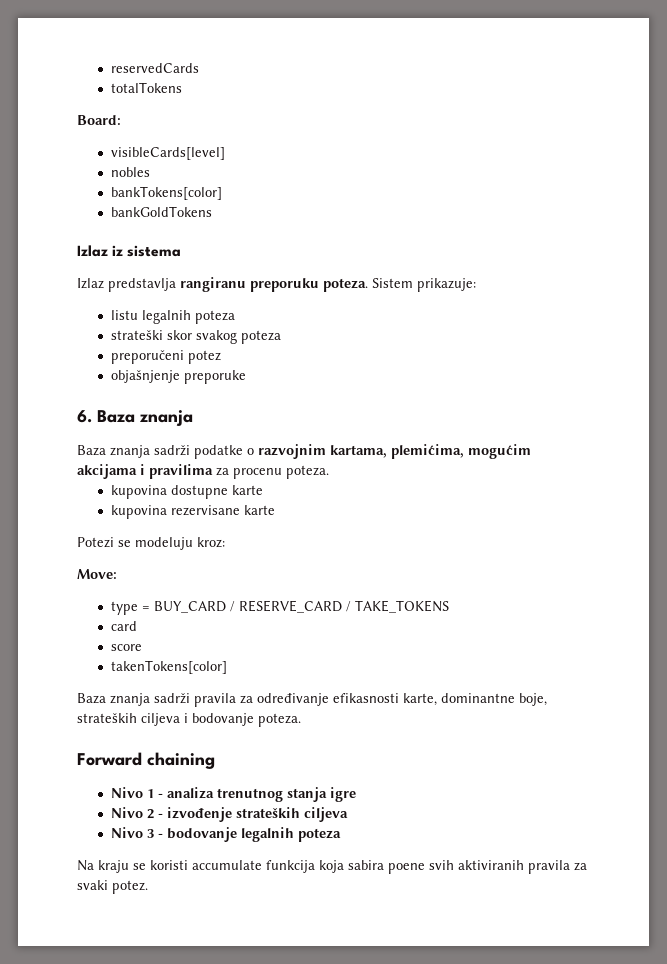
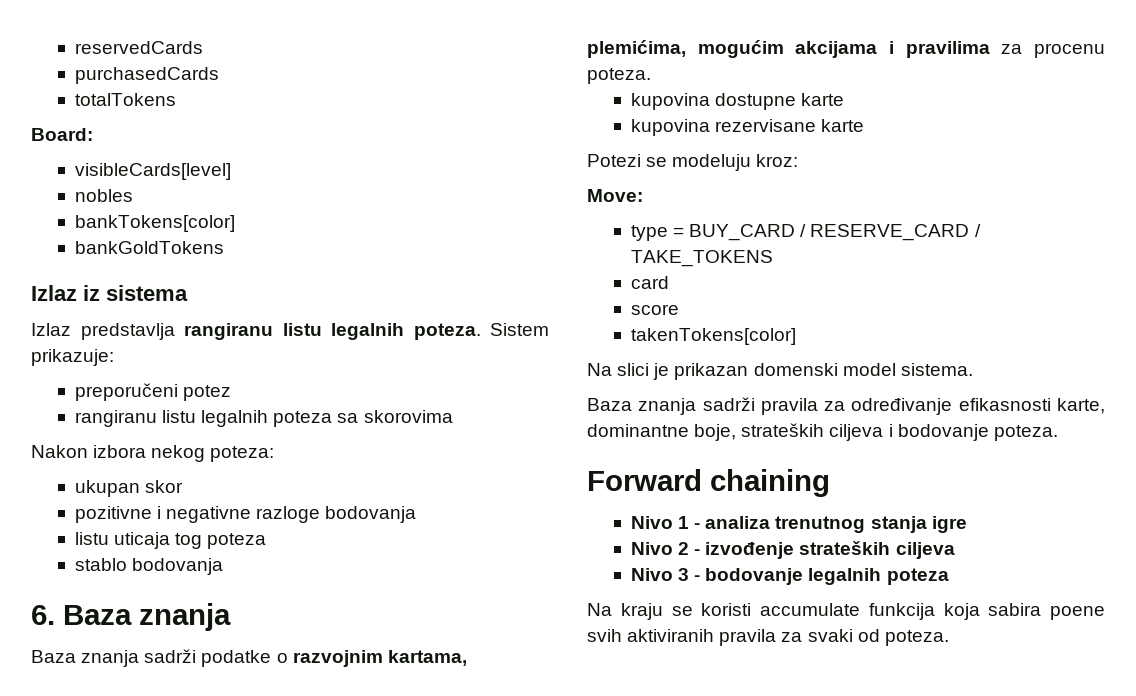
+ purchasedCards
- Izlaz predstavlja rangiranu preporuku poteza.
+ Izlaz predstavlja rangiranu listu legalnih poteza.
- listu legalnih poteza
- strateški skor svakog poteza
  preporučeni potez
- objašnjenje preporuke
+ rangiranu listu legalnih poteza sa skorovima
+ Nakon izbora nekog poteza:
+ ukupan skor
+ pozitivne i negativne razloge bodovanja
+ listu uticaja tog poteza
+ stablo bodovanja
+ Na slici je prikazan domenski model sistema.
- Na kraju se koristi accumulate funkcija koja sabira poene svih aktiviranih pravila za svaki potez.
+ Na kraju se koristi accumulate funkcija koja sabira poene svih aktiviranih pravila za svaki od poteza.

